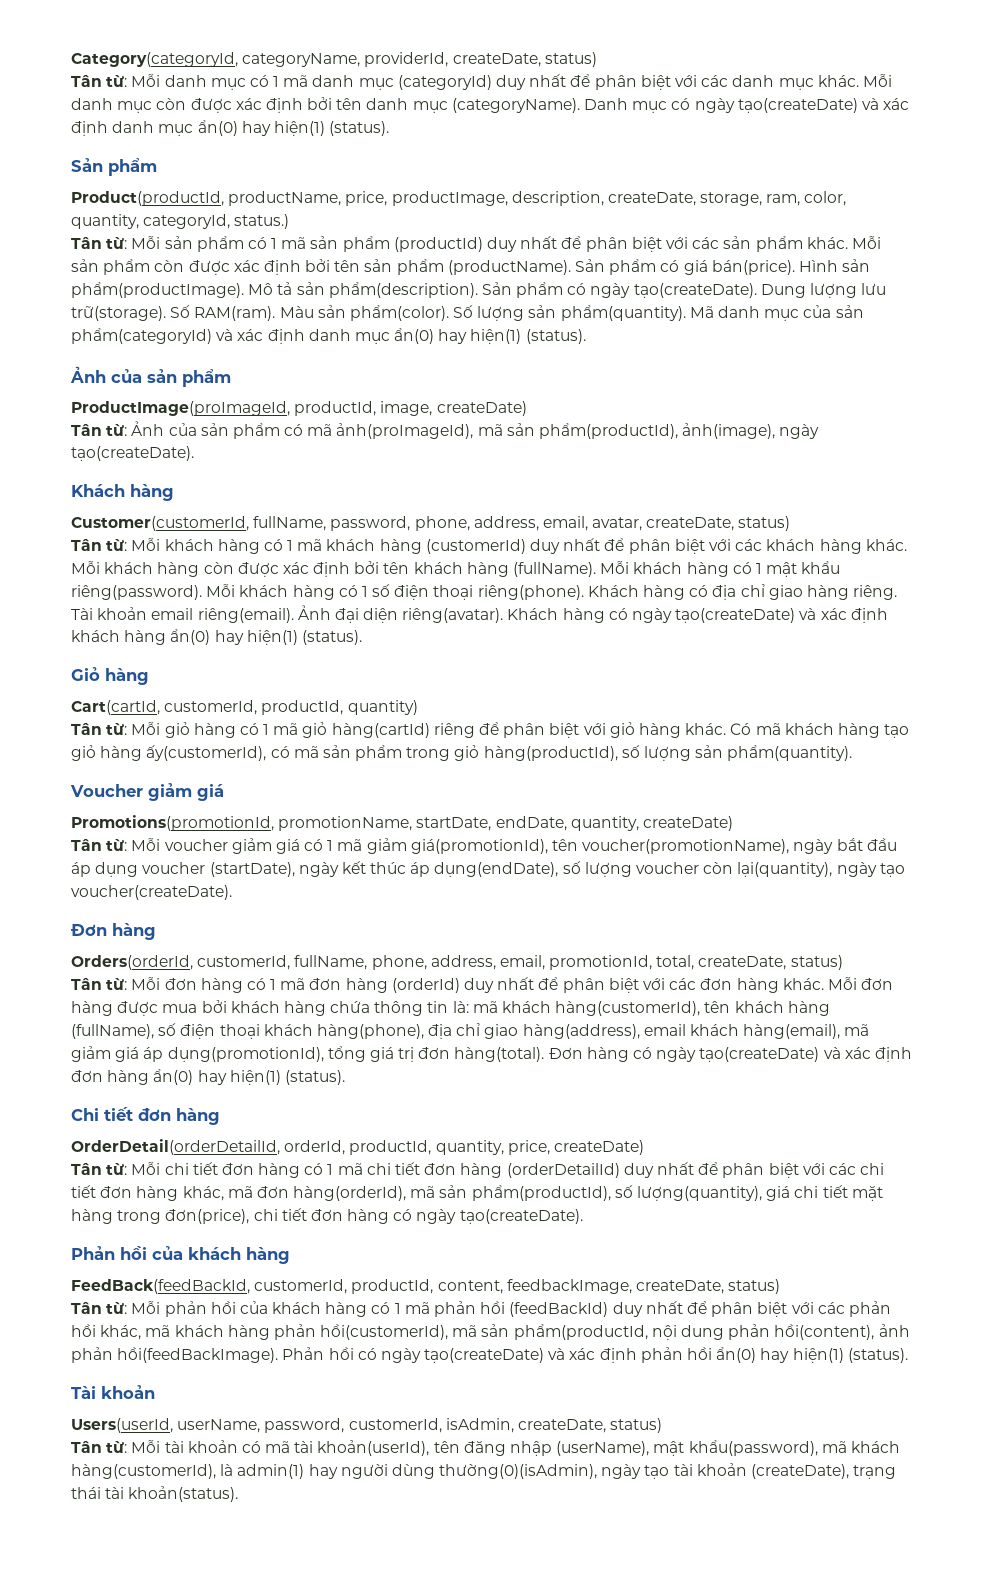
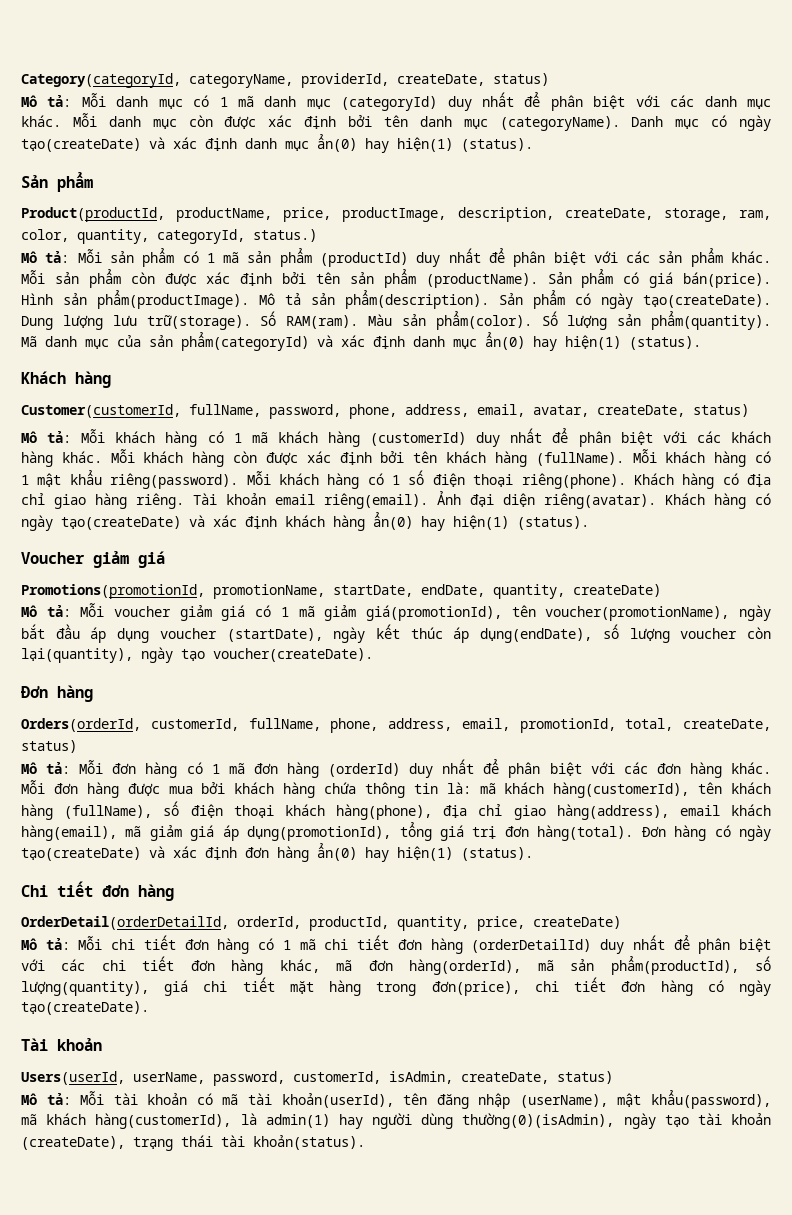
- Tân từ: Mỗi danh mục có 1 mã danh mục (categoryId) duy nhất để phân biệt với các danh mục khác.
+ Mô tả: Mỗi danh mục có 1 mã danh mục (categoryId) duy nhất để phân biệt với các danh mục khác.
- Tân từ: Mỗi sản phẩm có 1 mã sản phẩm (productId) duy nhất để phân biệt với các sản phẩm khác.
+ Mô tả: Mỗi sản phẩm có 1 mã sản phẩm (productId) duy nhất để phân biệt với các sản phẩm khác.
  Mã danh mục của sản phẩm(categoryId) và xác định danh mục ẩn(0) hay hiện(1) (status).
- Ảnh của sản phẩm
- ProductImage(proImageId, productId, image, createDate)
- Tân từ: Ảnh của sản phẩm có mã ảnh(proImageId), mã sản phẩm(productId), ảnh(image), ngày tạo(createDate).
- Tân từ: Mỗi khách hàng có 1 mã khách hàng (customerId) duy nhất để phân biệt với các khách hàng khác.
+ Mô tả: Mỗi khách hàng có 1 mã khách hàng (customerId) duy nhất để phân biệt với các khách hàng khác.
- Giỏ hàng
- Cart(cartId, customerId, productId, quantity)
- Tân từ: Mỗi giỏ hàng có 1 mã giỏ hàng(cartId) riêng để phân biệt với giỏ hàng khác. Có mã khách hàng tạo giỏ hàng ấy(customerId), có mã sản phẩm trong giỏ hàng(productId), số lượng sản phẩm(quantity).
- Tân từ: Mỗi voucher giảm giá có 1 mã giảm giá(promotionId), tên voucher(promotionName), ngày bắt đầu áp dụng voucher (startDate), ngày kết thúc áp dụng(endDate), số lượng voucher còn lại(quantity), ngày tạo voucher(createDate).
+ Mô tả: Mỗi voucher giảm giá có 1 mã giảm giá(promotionId), tên voucher(promotionName), ngày bắt đầu áp dụng voucher (startDate), ngày kết thúc áp dụng(endDate), số lượng voucher còn lại(quantity), ngày tạo voucher(createDate).
- Tân từ: Mỗi đơn hàng có 1 mã đơn hàng (orderId) duy nhất để phân biệt với các đơn hàng khác.
+ Mô tả: Mỗi đơn hàng có 1 mã đơn hàng (orderId) duy nhất để phân biệt với các đơn hàng khác.
- Tân từ: Mỗi chi tiết đơn hàng có 1 mã chi tiết đơn hàng (orderDetailId) duy nhất để phân biệt với các chi tiết đơn hàng khác, mã đơn hàng(orderId), mã sản phẩm(productId), số lượng(quantity), giá chi tiết mặt hàng trong đơn(price), chi tiết đơn hàng có ngày tạo(createDate).
+ Mô tả: Mỗi chi tiết đơn hàng có 1 mã chi tiết đơn hàng (orderDetailId) duy nhất để phân biệt với các chi tiết đơn hàng khác, mã đơn hàng(orderId), mã sản phẩm(productId), số lượng(quantity), giá chi tiết mặt hàng trong đơn(price), chi tiết đơn hàng có ngày tạo(createDate).
- Phản hồi của khách hàng
- FeedBack(feedBackId, customerId, productId, content, feedbackImage, createDate, status)
- Tân từ: Mỗi phản hồi của khách hàng có 1 mã phản hồi (feedBackId) duy nhất để phân biệt với các phản hồi khác, mã khách hàng phản hồi(customerId), mã sản phẩm(productId, nội dung phản hồi(content), ảnh phản hồi(feedBackImage). Phản hồi có ngày tạo(createDate) và xác định phản hồi ẩn(0) hay hiện(1) (status).
- Tân từ: Mỗi tài khoản có mã tài khoản(userId), tên đăng nhập (userName), mật khẩu(password), mã khách hàng(customerId), là admin(1) hay người dùng thường(0)(isAdmin), ngày tạo tài khoản (createDate), trạng thái tài khoản(status).
+ Mô tả: Mỗi tài khoản có mã tài khoản(userId), tên đăng nhập (userName), mật khẩu(password), mã khách hàng(customerId), là admin(1) hay người dùng thường(0)(isAdmin), ngày tạo tài khoản (createDate), trạng thái tài khoản(status).

